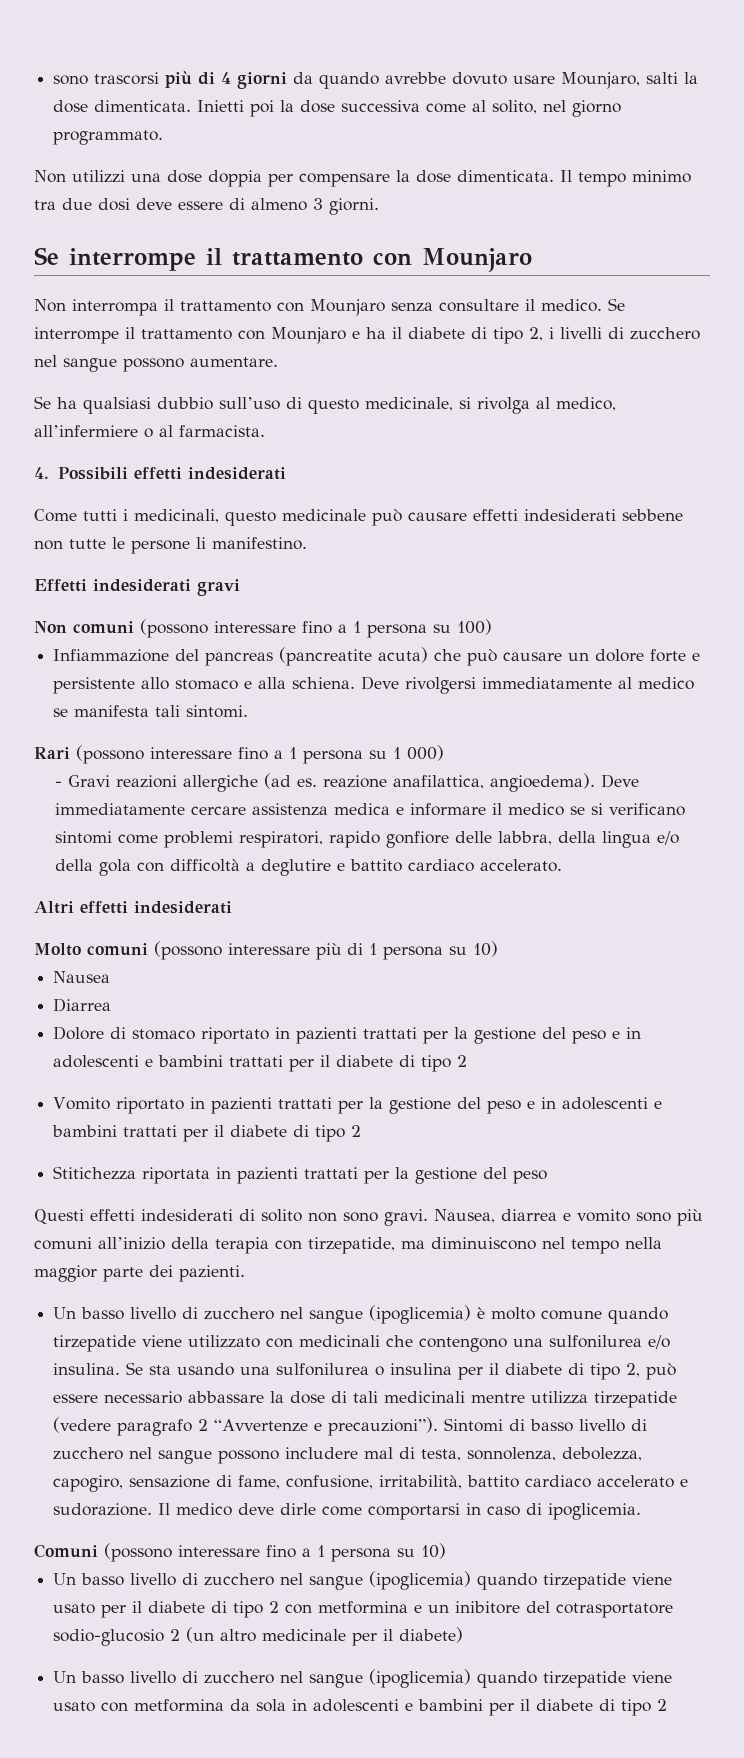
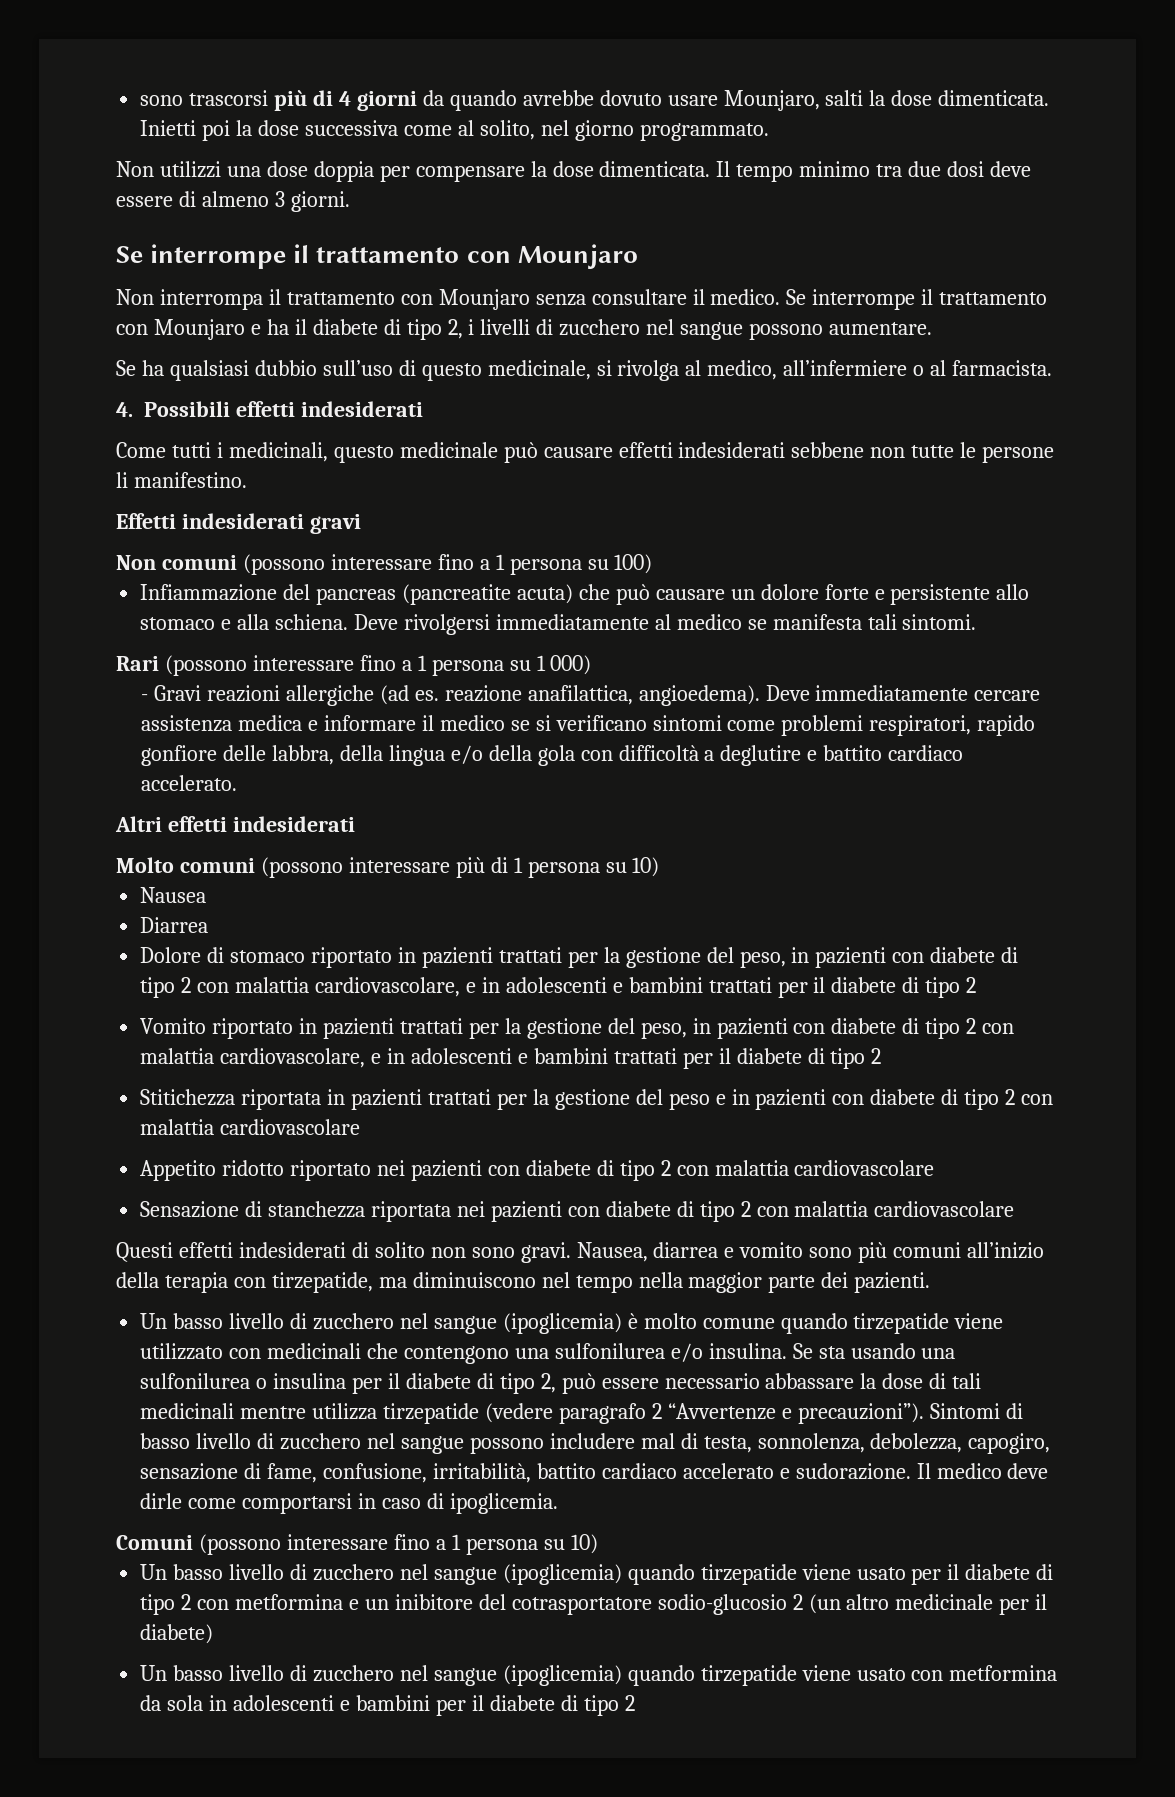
- Dolore di stomaco riportato in pazienti trattati per la gestione del peso e in adolescenti e bambini trattati per il diabete di tipo 2
+ Dolore di stomaco riportato in pazienti trattati per la gestione del peso, in pazienti con diabete di tipo 2 con malattia cardiovascolare, e in adolescenti e bambini trattati per il diabete di tipo 2
- Vomito riportato in pazienti trattati per la gestione del peso e in adolescenti e bambini trattati per il diabete di tipo 2
+ Vomito riportato in pazienti trattati per la gestione del peso, in pazienti con diabete di tipo 2 con malattia cardiovascolare, e in adolescenti e bambini trattati per il diabete di tipo 2
- Stitichezza riportata in pazienti trattati per la gestione del peso
+ Stitichezza riportata in pazienti trattati per la gestione del peso e in pazienti con diabete di tipo 2 con malattia cardiovascolare
+ Appetito ridotto riportato nei pazienti con diabete di tipo 2 con malattia cardiovascolare
+ Sensazione di stanchezza riportata nei pazienti con diabete di tipo 2 con malattia cardiovascolare

